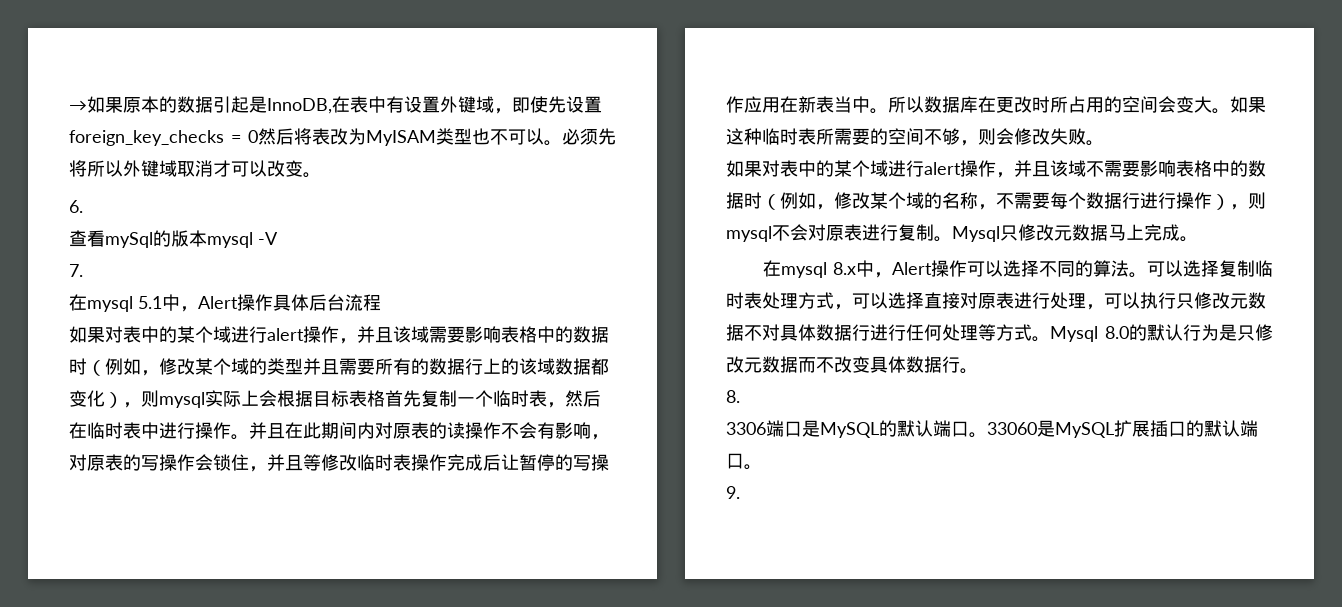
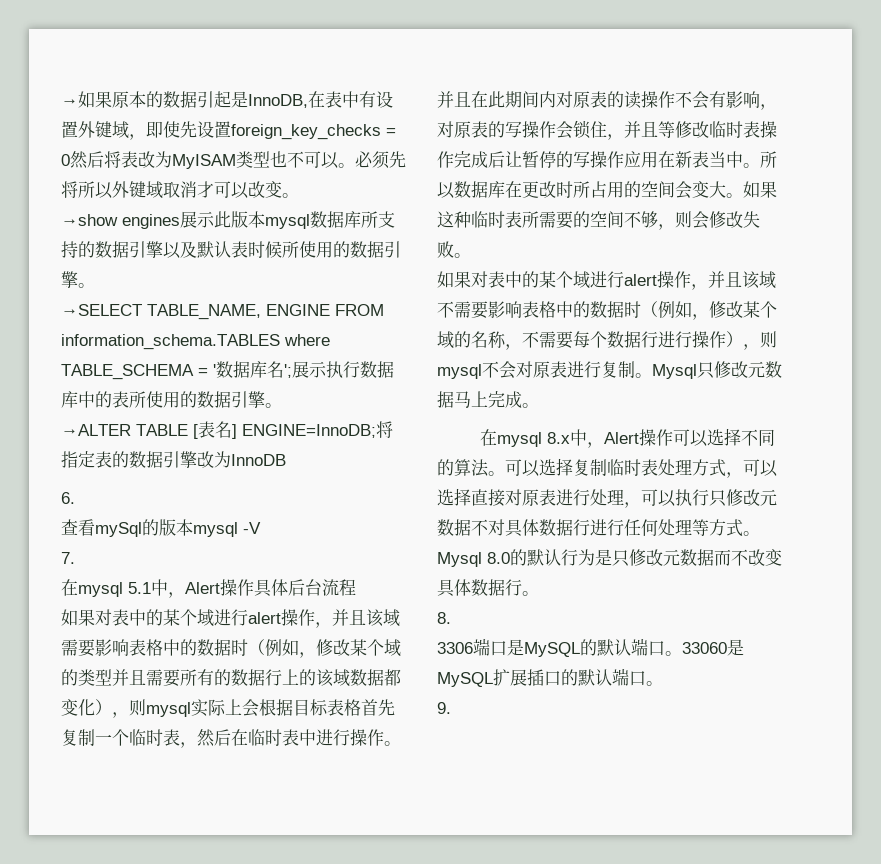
+ →show engines展示此版本mysql数据库所支持的数据引擎以及默认表时候所使用的数据引擎。
+ →SELECT TABLE_NAME, ENGINE FROM information_schema.TABLES where TABLE_SCHEMA = '数据库名';展示执行数据库中的表所使用的数据引擎。
+ →ALTER TABLE [表名] ENGINE=InnoDB;将指定表的数据引擎改为InnoDB

